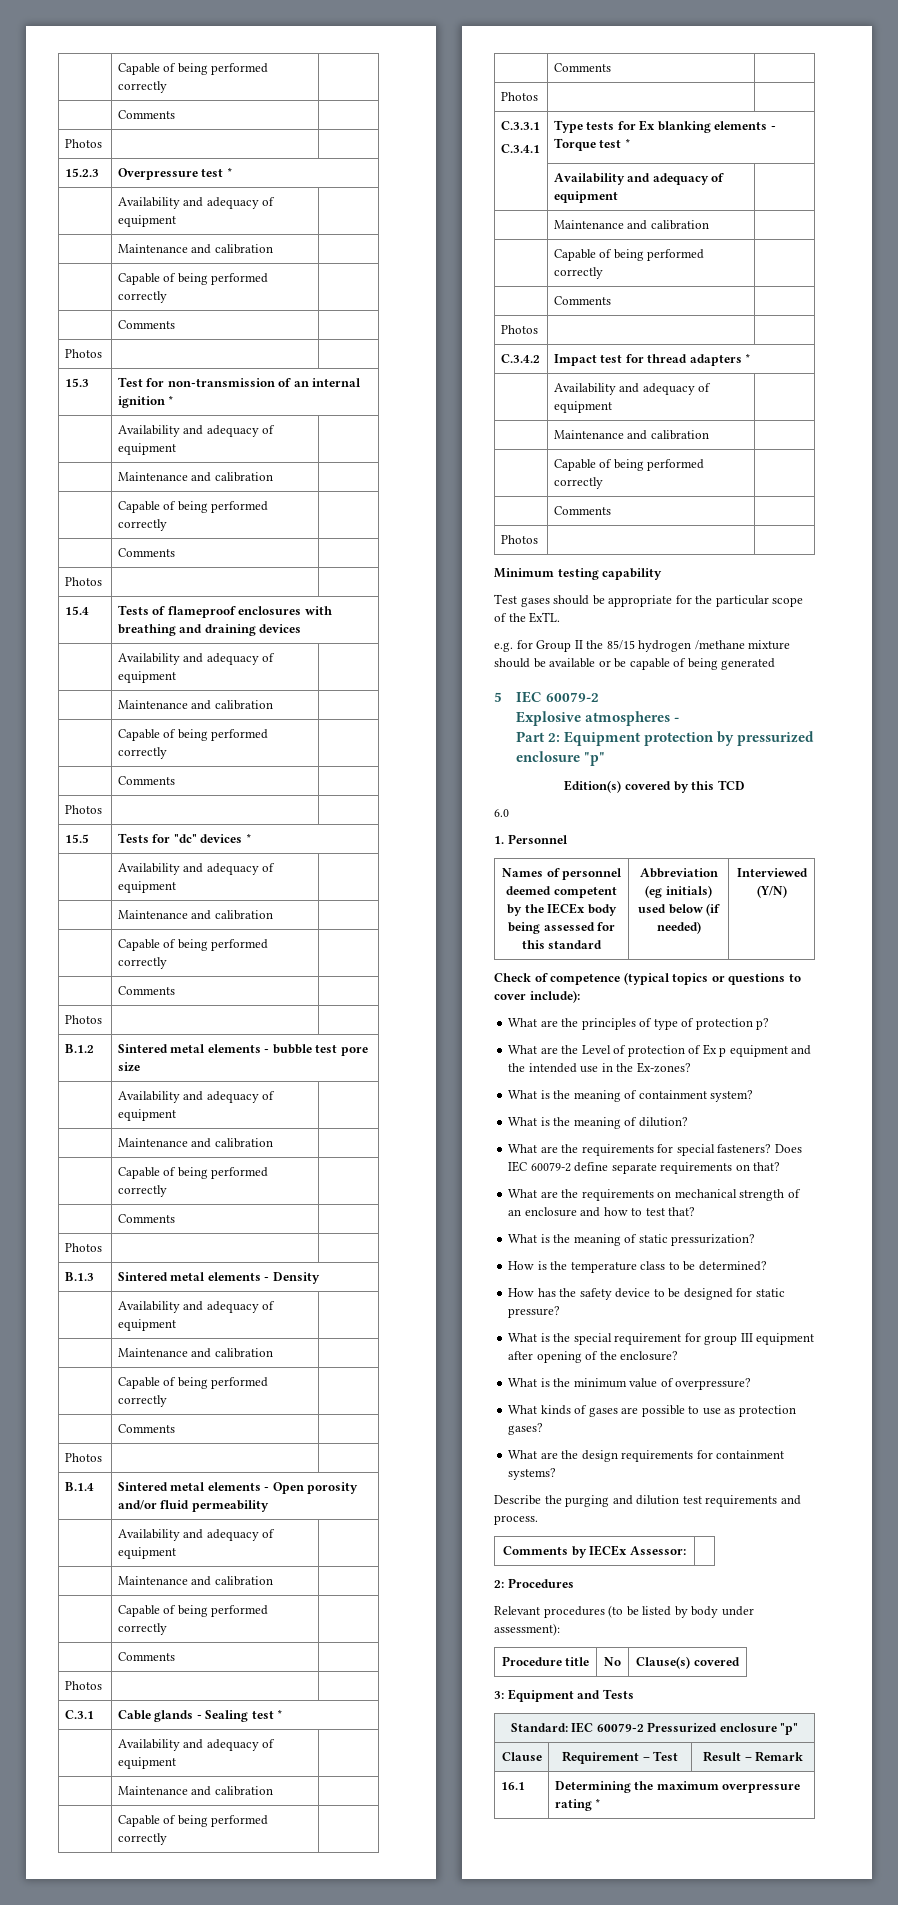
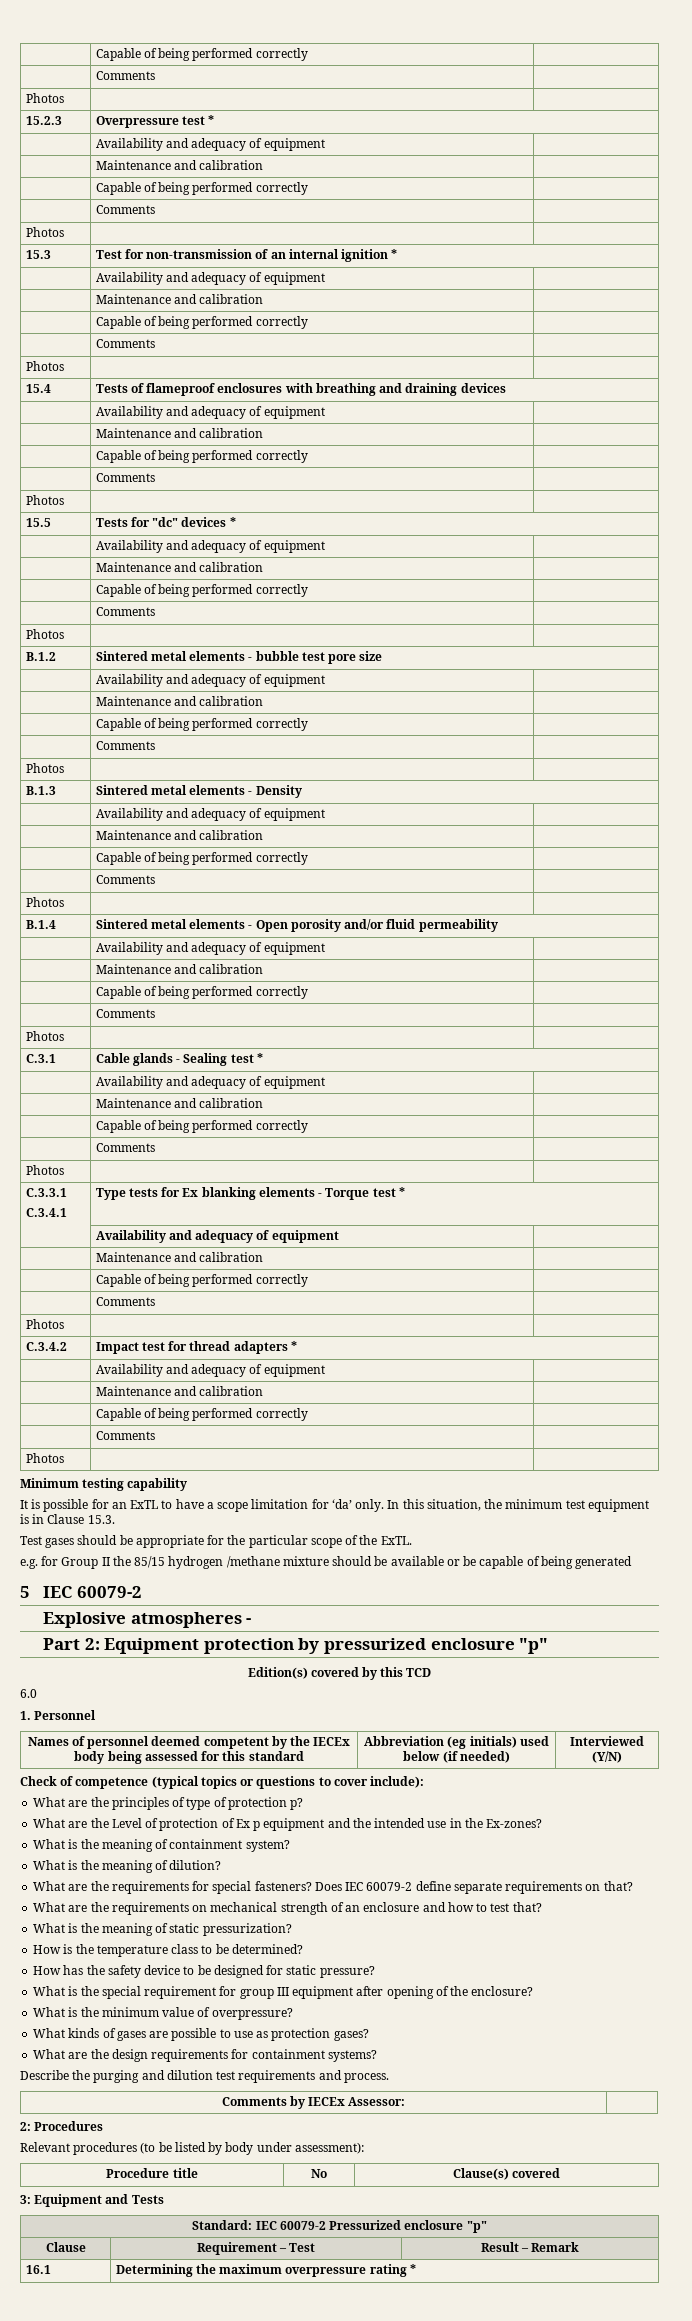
+ It is possible for an ExTL to have a scope limitation for ‘da’ only. In this situation, the minimum test equipment is in Clause 15.3.

